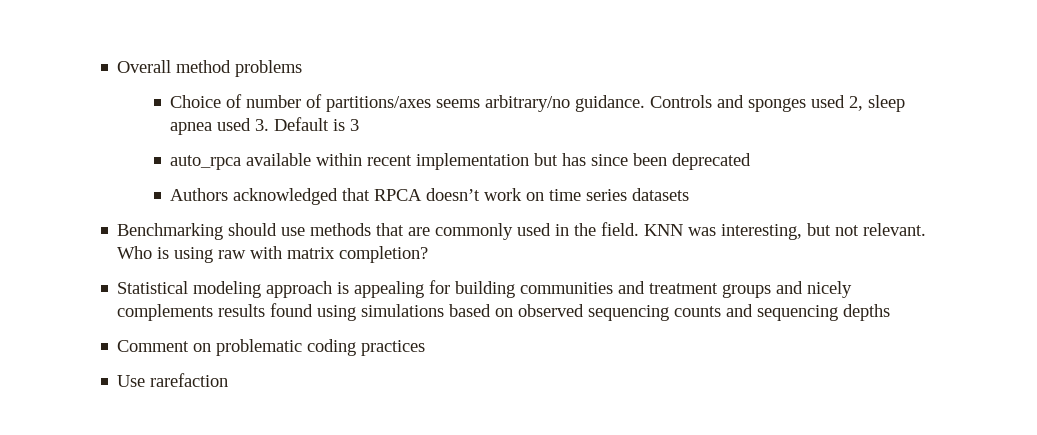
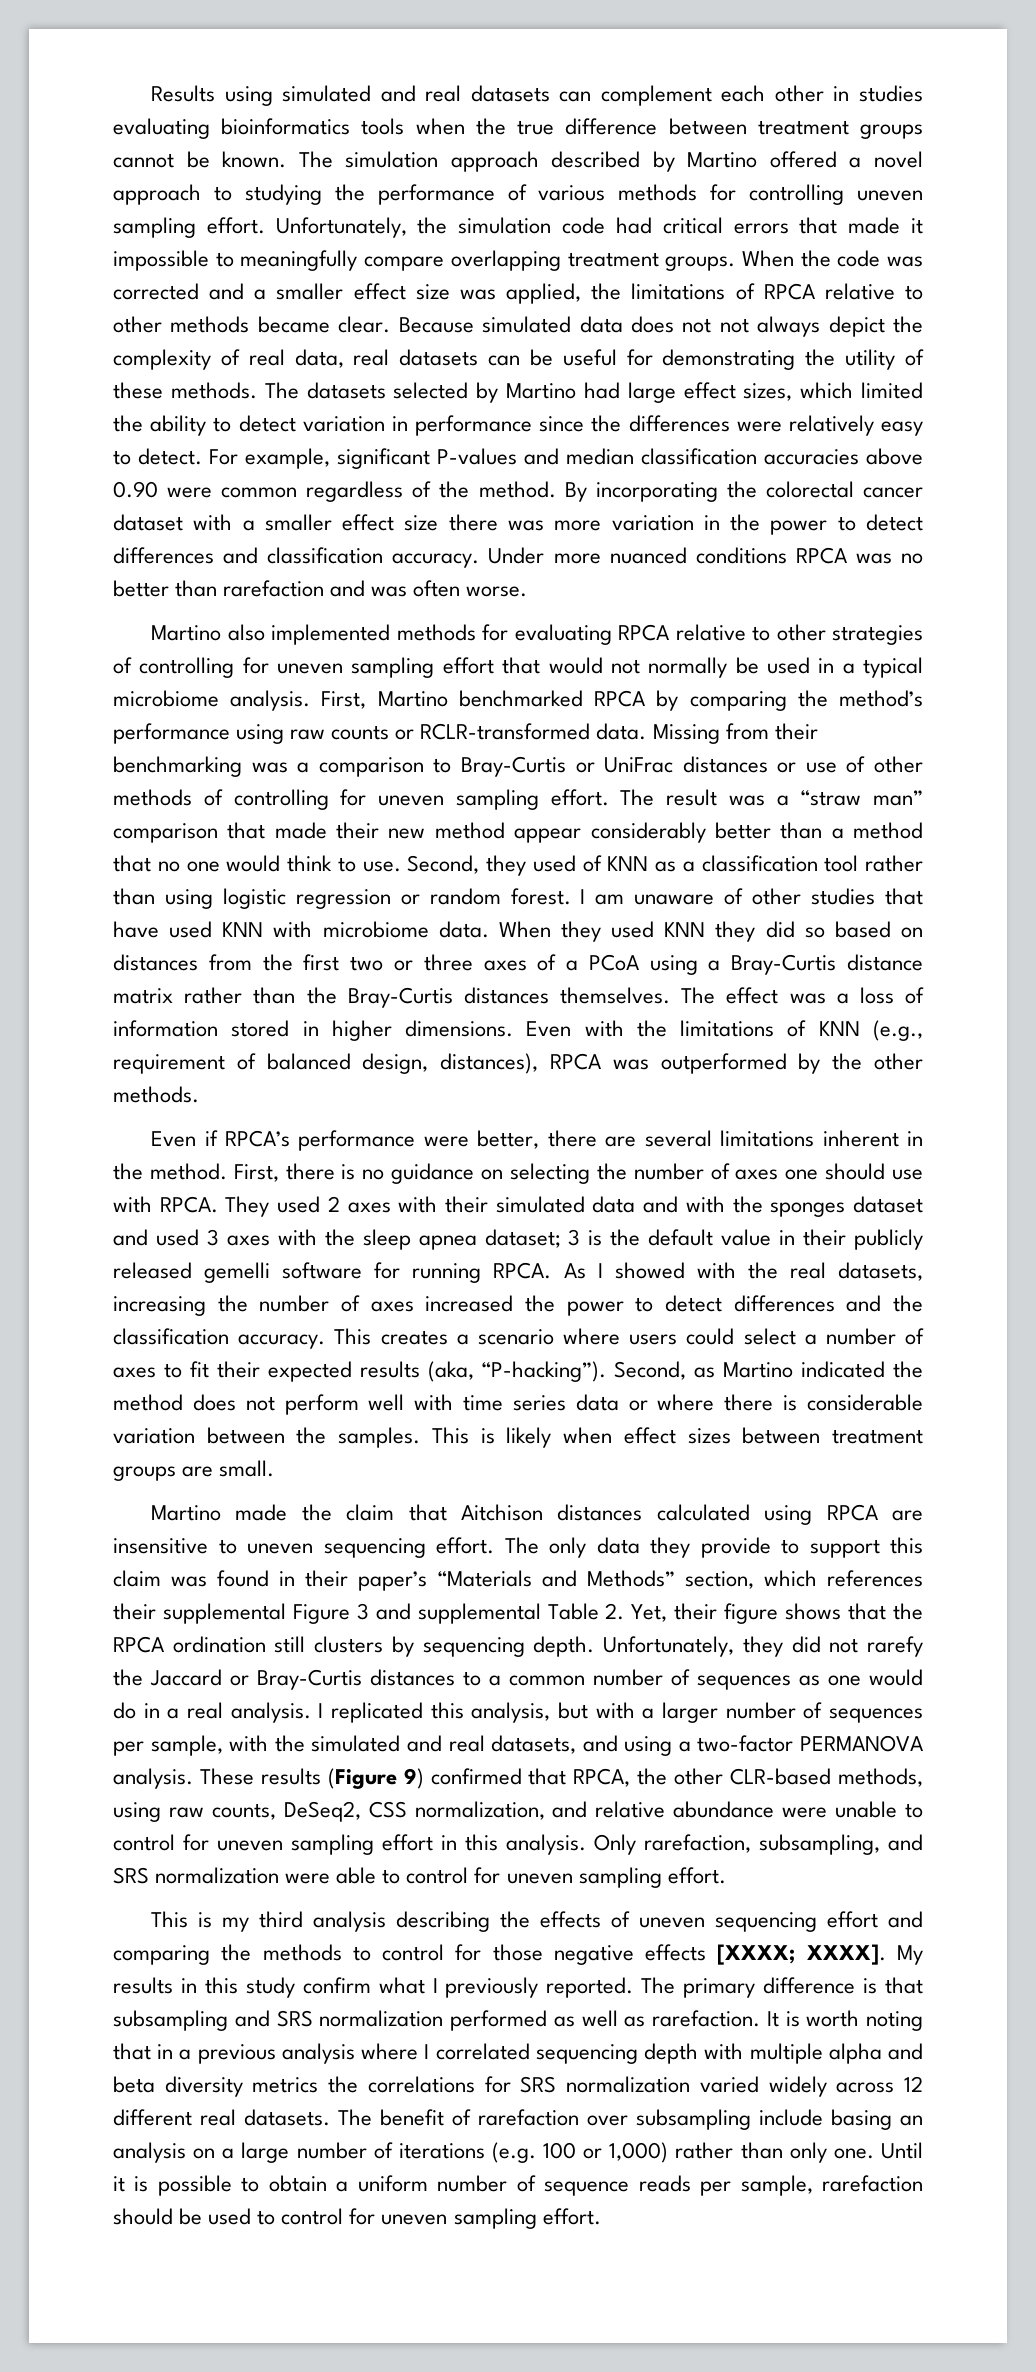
- Overall method problems
- Choice of number of partitions/axes seems arbitrary/no guidance. Controls and sponges used 2, sleep apnea used 3. Default is 3
- auto_rpca available within recent implementation but has since been deprecated
- Authors acknowledged that RPCA doesn’t work on time series datasets
- Benchmarking should use methods that are commonly used in the field. KNN was interesting, but not relevant. Who is using raw with matrix completion?
- Statistical modeling approach is appealing for building communities and treatment groups and nicely complements results found using simulations based on observed sequencing counts and sequencing depths
- Comment on problematic coding practices
- Use rarefaction
+ Results using simulated and real datasets can complement each other in studies evaluating bioinformatics tools when the true difference between treatment groups cannot be known. The simulation approach described by Martino offered a novel approach to studying the performance of various methods for controlling uneven sampling effort. Unfortunately, the simulation code had critical errors that made it impossible to meaningfully compare overlapping treatment groups. When the code was corrected and a smaller effect size was applied, the limitations of RPCA relative to other methods became clear. Because simulated data does not not always depict the complexity of real data, real datasets can be useful for demonstrating the utility of these methods. The datasets selected by Martino had large effect sizes, which limited the ability to detect variation in performance since the differences were relatively easy to detect. For example, significant P-values and median classification accuracies above 0.90 were common regardless of the method. By incorporating the colorectal cancer dataset with a smaller effect size there was more variation in the power to detect differences and classification accuracy. Under more nuanced conditions RPCA was no better than rarefaction and was often worse.
+ Martino also implemented methods for evaluating RPCA relative to other strategies of controlling for uneven sampling effort that would not normally be used in a typical microbiome analysis. First, Martino benchmarked RPCA by comparing the method’s performance using raw counts or RCLR-transformed data. Missing from their benchmarking was a comparison to Bray-Curtis or UniFrac distances or use of other methods of controlling for uneven sampling effort. The result was a “straw man” comparison that made their new method appear considerably better than a method that no one would think to use. Second, they used of KNN as a classification tool rather than using logistic regression or random forest. I am unaware of other studies that have used KNN with microbiome data. When they used KNN they did so based on distances from the first two or three axes of a PCoA using a Bray-Curtis distance matrix rather than the Bray-Curtis distances themselves. The effect was a loss of information stored in higher dimensions. Even with the limitations of KNN (e.g., requirement of balanced design, distances), RPCA was outperformed by the other methods.
+ Even if RPCA’s performance were better, there are several limitations inherent in the method. First, there is no guidance on selecting the number of axes one should use with RPCA. They used 2 axes with their simulated data and with the sponges dataset and used 3 axes with the sleep apnea dataset; 3 is the default value in their publicly released gemelli software for running RPCA. As I showed with the real datasets, increasing the number of axes increased the power to detect differences and the classification accuracy. This creates a scenario where users could select a number of axes to fit their expected results (aka, “P-hacking”). Second, as Martino indicated the method does not perform well with time series data or where there is considerable variation between the samples. This is likely when effect sizes between treatment groups are small.
+ Martino made the claim that Aitchison distances calculated using RPCA are insensitive to uneven sequencing effort. The only data they provide to support this claim was found in their paper’s “Materials and Methods” section, which references their supplemental Figure 3 and supplemental Table 2. Yet, their figure shows that the RPCA ordination still clusters by sequencing depth. Unfortunately, they did not rarefy the Jaccard or Bray-Curtis distances to a common number of sequences as one would do in a real analysis. I replicated this analysis, but with a larger number of sequences per sample, with the simulated and real datasets, and using a two-factor PERMANOVA analysis. These results (Figure 9) confirmed that RPCA, the other CLR-based methods, using raw counts, DeSeq2, CSS normalization, and relative abundance were unable to control for uneven sampling effort in this analysis. Only rarefaction, subsampling, and SRS normalization were able to control for uneven sampling effort.
+ This is my third analysis describing the effects of uneven sequencing effort and comparing the methods to control for those negative effects [XXXX; XXXX]. My results in this study confirm what I previously reported. The primary difference is that subsampling and SRS normalization performed as well as rarefaction. It is worth noting that in a previous analysis where I correlated sequencing depth with multiple alpha and beta diversity metrics the correlations for SRS normalization varied widely across 12 different real datasets. The benefit of rarefaction over subsampling include basing an analysis on a large number of iterations (e.g. 100 or 1,000) rather than only one. Until it is possible to obtain a uniform number of sequence reads per sample, rarefaction should be used to control for uneven sampling effort.

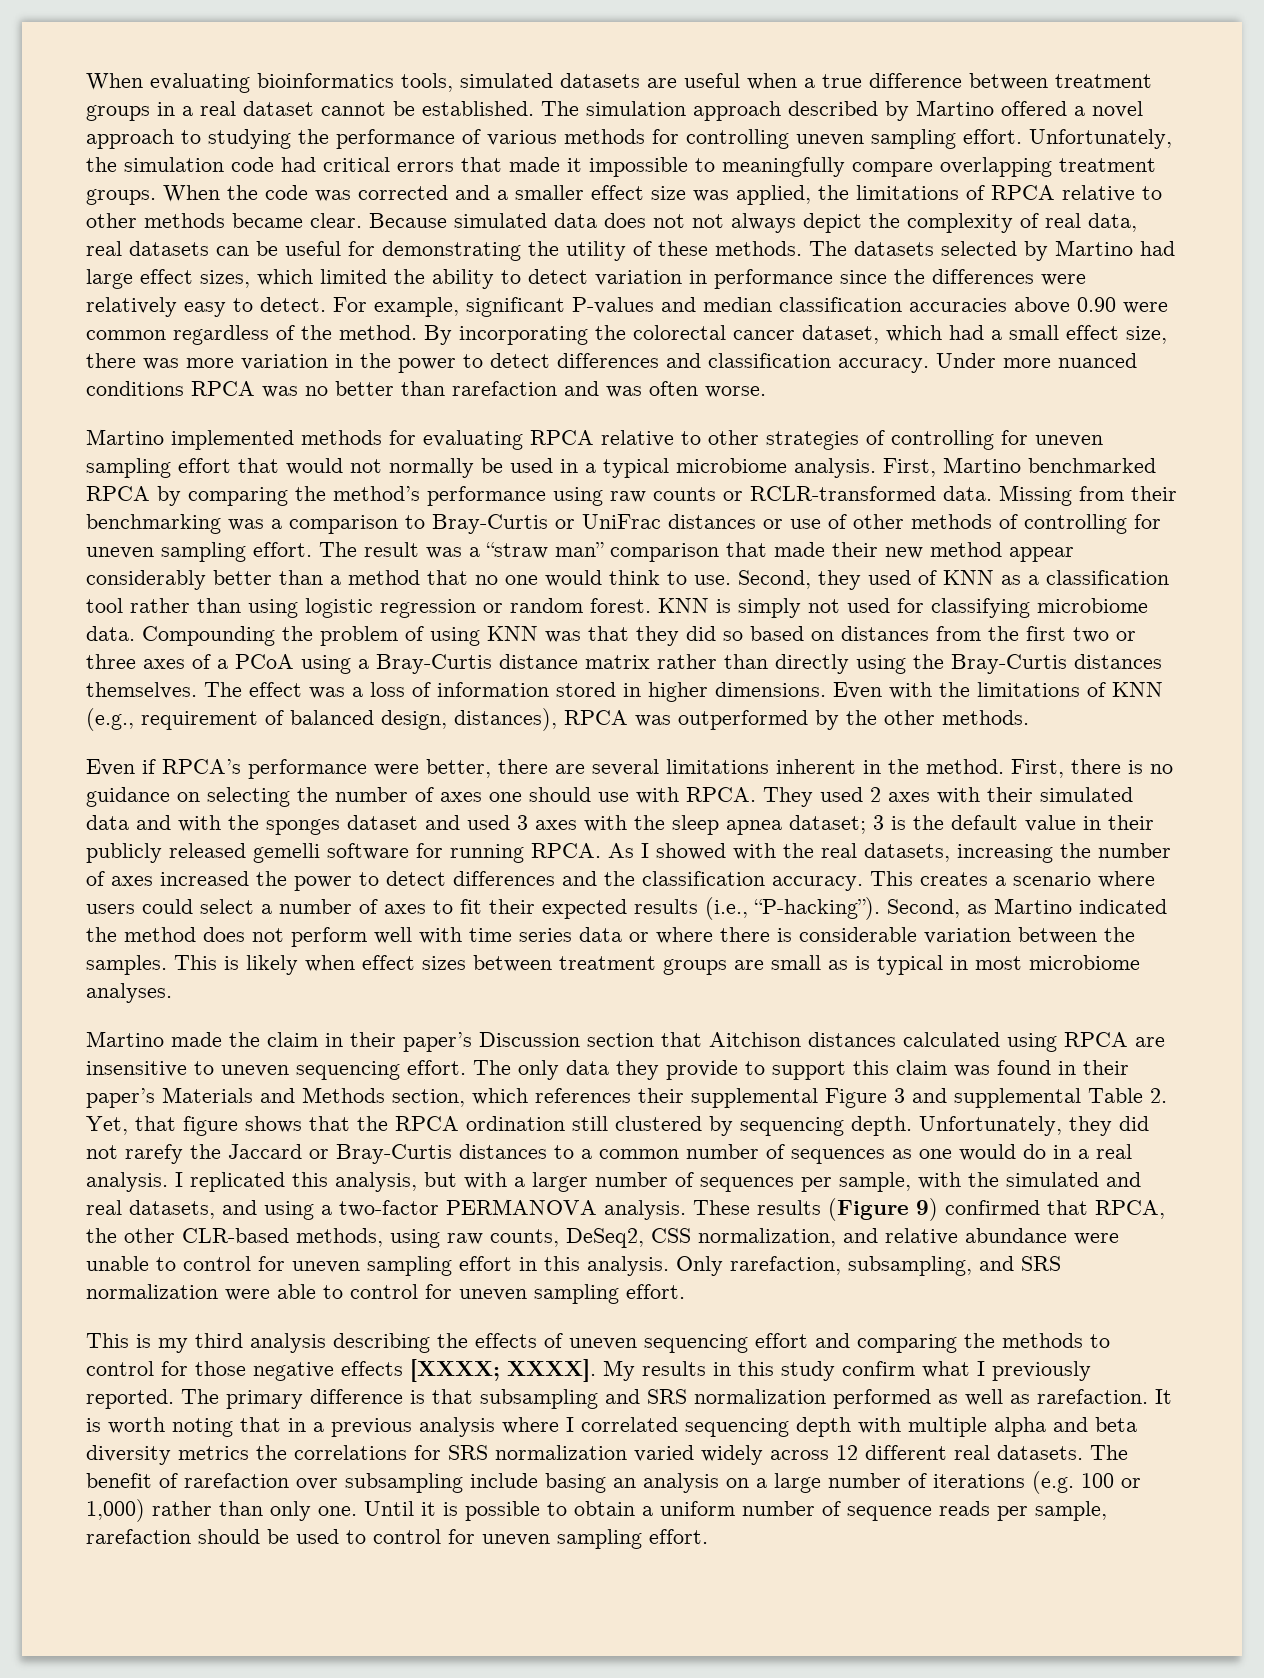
- Results using simulated and real datasets can complement each other in studies evaluating bioinformatics tools when the true difference between treatment groups cannot be known.
+ When evaluating bioinformatics tools, simulated datasets are useful when a true difference between treatment groups in a real dataset cannot be established.
- By incorporating the colorectal cancer dataset with a smaller effect size there was more variation in the power to detect differences and classification accuracy.
+ By incorporating the colorectal cancer dataset, which had a small effect size, there was more variation in the power to detect differences and classification accuracy.
- Martino also implemented methods for evaluating RPCA relative to other strategies of controlling for uneven sampling effort that would not normally be used in a typical microbiome analysis.
+ Martino implemented methods for evaluating RPCA relative to other strategies of controlling for uneven sampling effort that would not normally be used in a typical microbiome analysis.
- I am unaware of other studies that have used KNN with microbiome data. When they used KNN they did so based on distances from the first two or three axes of a PCoA using a Bray-Curtis distance matrix rather than the Bray-Curtis distances themselves.
+ KNN is simply not used for classifying microbiome data. Compounding the problem of using KNN was that they did so based on distances from the first two or three axes of a PCoA using a Bray-Curtis distance matrix rather than directly using the Bray-Curtis distances themselves.
- This creates a scenario where users could select a number of axes to fit their expected results (aka, “P-hacking”).
+ This creates a scenario where users could select a number of axes to fit their expected results (i.e., “P-hacking”).
- This is likely when effect sizes between treatment groups are small.
+ This is likely when effect sizes between treatment groups are small as is typical in most microbiome analyses.
- Martino made the claim that Aitchison distances calculated using RPCA are insensitive to uneven sequencing effort.
+ Martino made the claim in their paper’s Discussion section that Aitchison distances calculated using RPCA are insensitive to uneven sequencing effort.
- The only data they provide to support this claim was found in their paper’s “Materials and Methods” section, which references their supplemental Figure 3 and supplemental Table 2. Yet, their figure shows that the RPCA ordination still clusters by sequencing depth.
+ The only data they provide to support this claim was found in their paper’s Materials and Methods section, which references their supplemental Figure 3 and supplemental Table 2. Yet, that figure shows that the RPCA ordination still clustered by sequencing depth.

